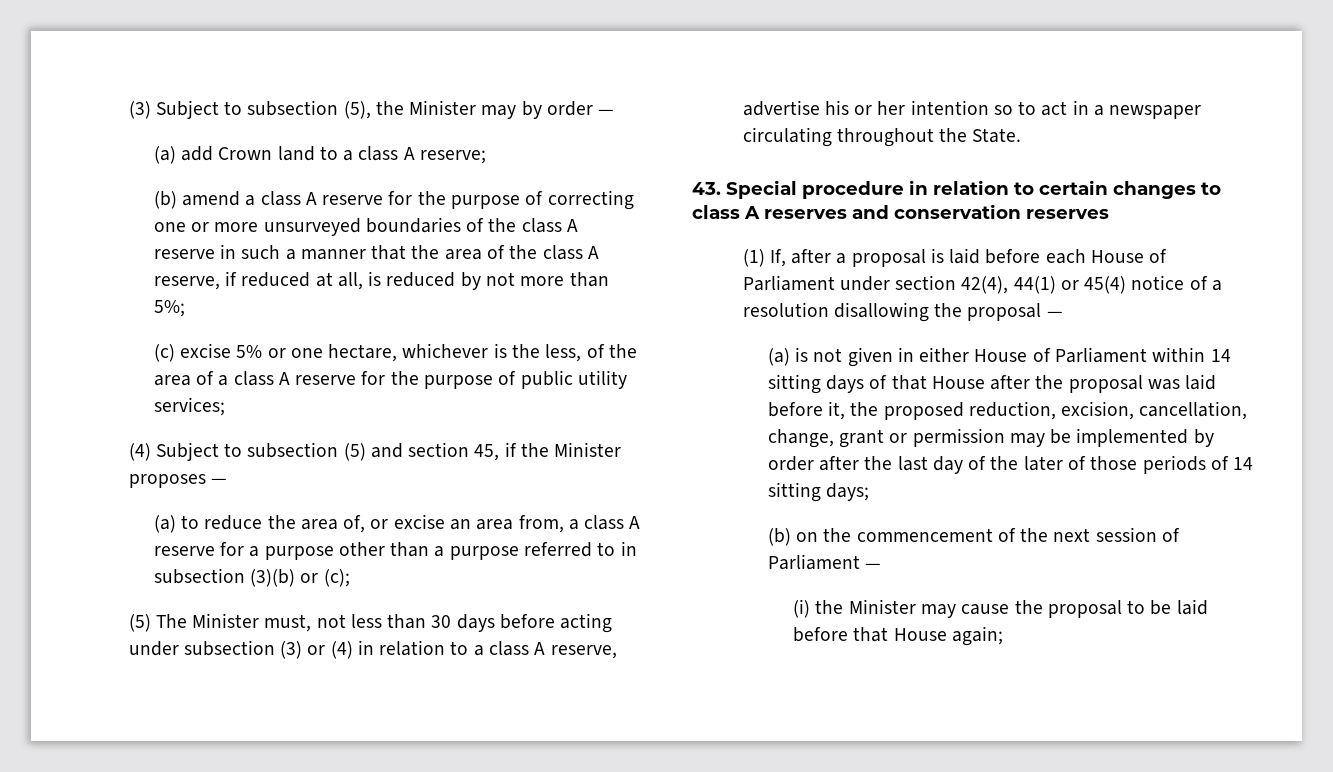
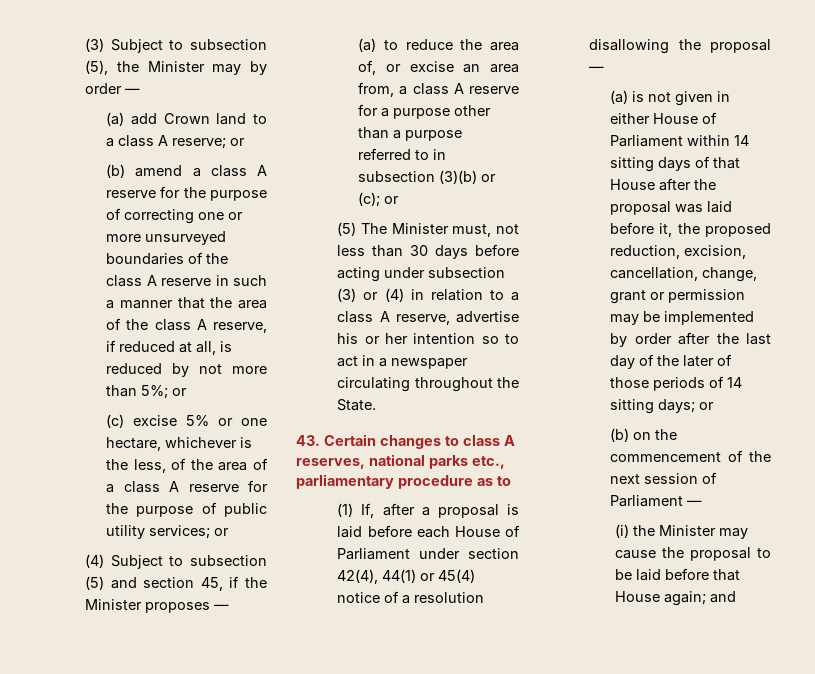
- (a) add Crown land to a class A reserve;
+ (a) add Crown land to a class A reserve; or
- (b) amend a class A reserve for the purpose of correcting one or more unsurveyed boundaries of the class A reserve in such a manner that the area of the class A reserve, if reduced at all, is reduced by not more than 5%;
+ (b) amend a class A reserve for the purpose of correcting one or more unsurveyed boundaries of the class A reserve in such a manner that the area of the class A reserve, if reduced at all, is reduced by not more than 5%; or
- (c) excise 5% or one hectare, whichever is the less, of the area of a class A reserve for the purpose of public utility services;
+ (c) excise 5% or one hectare, whichever is the less, of the area of a class A reserve for the purpose of public utility services; or
- (a) to reduce the area of, or excise an area from, a class A reserve for a purpose other than a purpose referred to in subsection (3)(b) or (c);
+ (a) to reduce the area of, or excise an area from, a class A reserve for a purpose other than a purpose referred to in subsection (3)(b) or (c); or
- 43. Special procedure in relation to certain changes to class A reserves and conservation reserves
+ 43. Certain changes to class A reserves, national parks etc., parliamentary procedure as to
- (a) is not given in either House of Parliament within 14 sitting days of that House after the proposal was laid before it, the proposed reduction, excision, cancellation, change, grant or permission may be implemented by order after the last day of the later of those periods of 14 sitting days;
+ (a) is not given in either House of Parliament within 14 sitting days of that House after the proposal was laid before it, the proposed reduction, excision, cancellation, change, grant or permission may be implemented by order after the last day of the later of those periods of 14 sitting days; or
- (i) the Minister may cause the proposal to be laid before that House again;
+ (i) the Minister may cause the proposal to be laid before that House again; and

